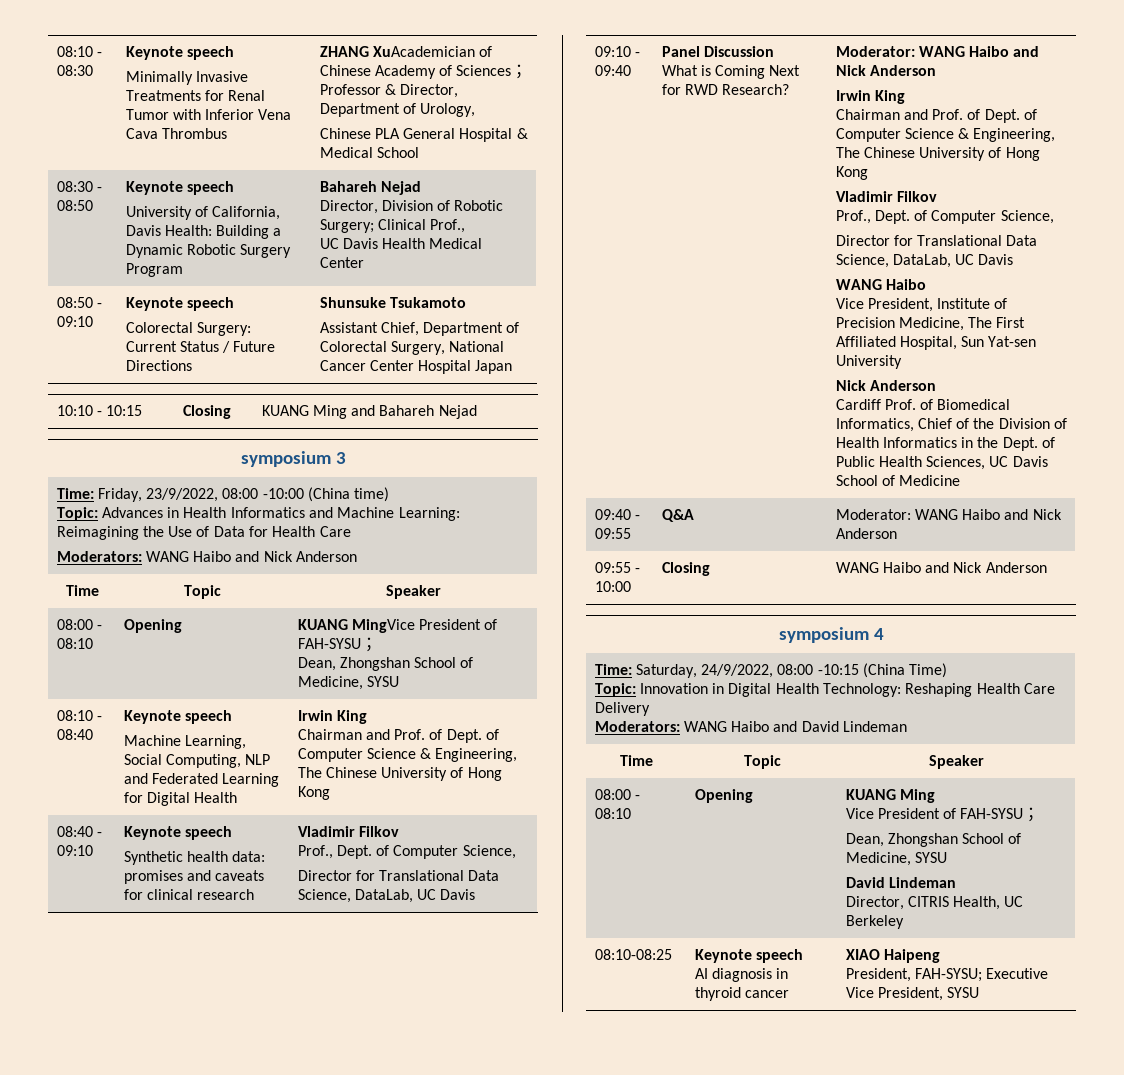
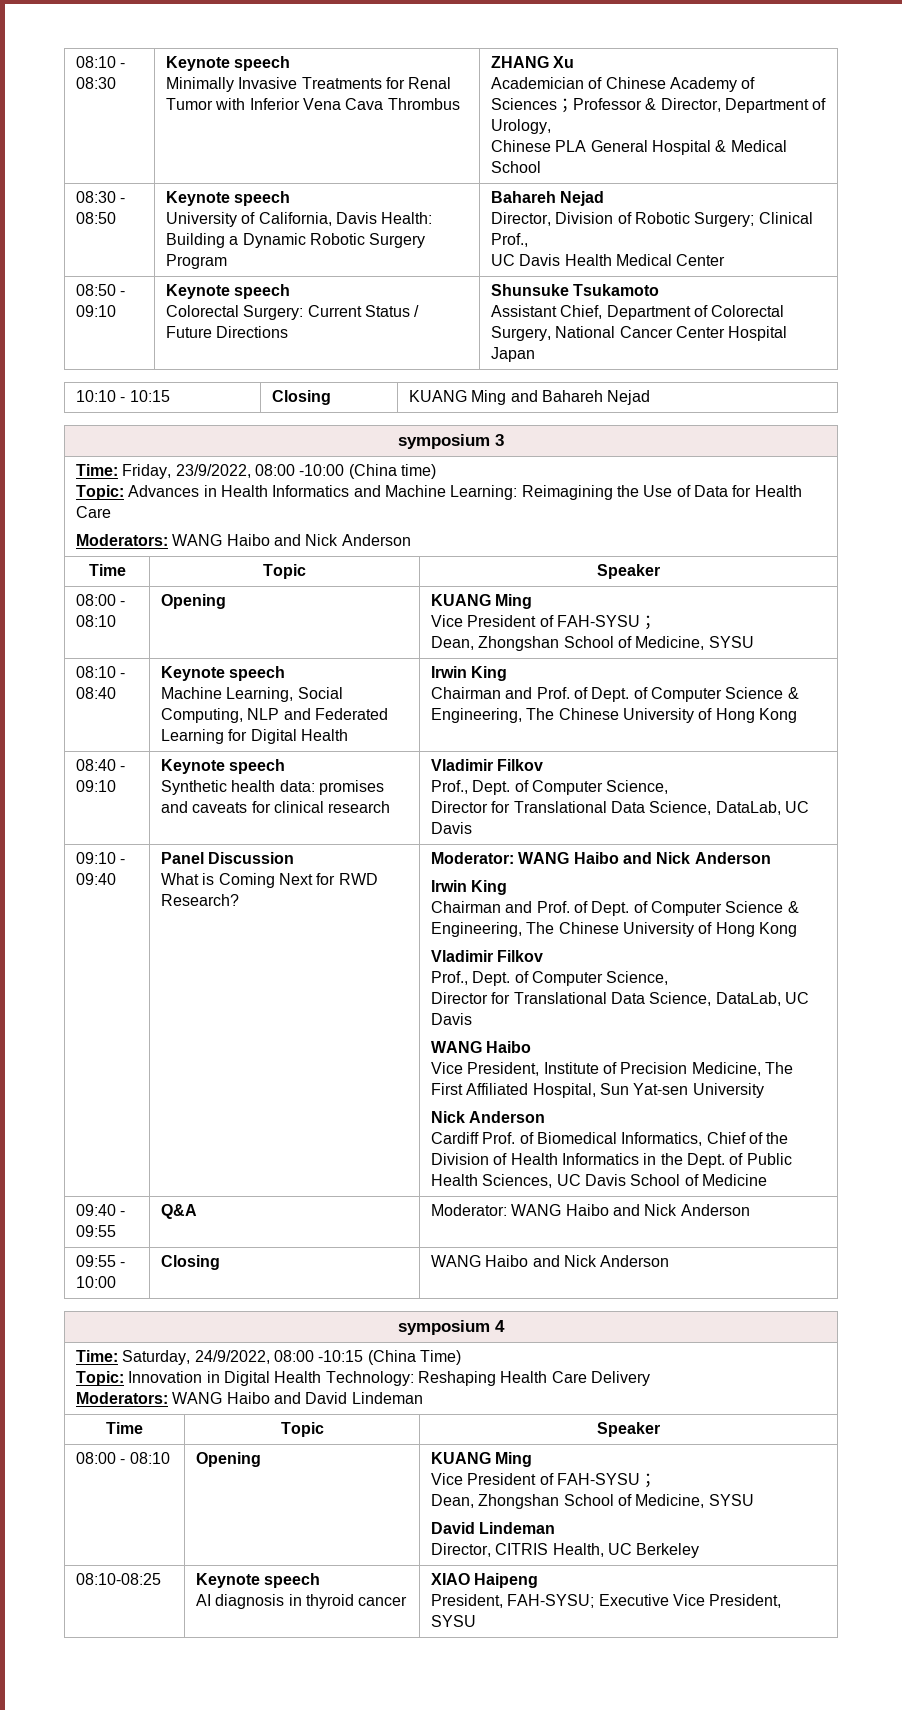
  08:10 - 08:30 | Keynote speech
- Minimally Invasive Treatments for Renal Tumor with Inferior Vena Cava Thrombus | ZHANG XuAcademician of Chinese Academy of Sciences；Professor & Director, Department of Urology,
+ Minimally Invasive Treatments for Renal Tumor with Inferior Vena Cava Thrombus | ZHANG Xu
+ Academician of Chinese Academy of Sciences；Professor & Director, Department of Urology,
  Time: Friday, 23/9/2022, 08:00 -10:00 (China time)
  Topic: Advances in Health Informatics and Machine Learning: Reimagining the Use of Data for Health Care
  Moderators: WANG Haibo and Nick Anderson
  Time | Topic | Speaker
- 08:00 - 08:10 | Opening | KUANG MingVice President of FAH-SYSU；
+ 08:00 - 08:10 | Opening | KUANG Ming
+ Vice President of FAH-SYSU；

